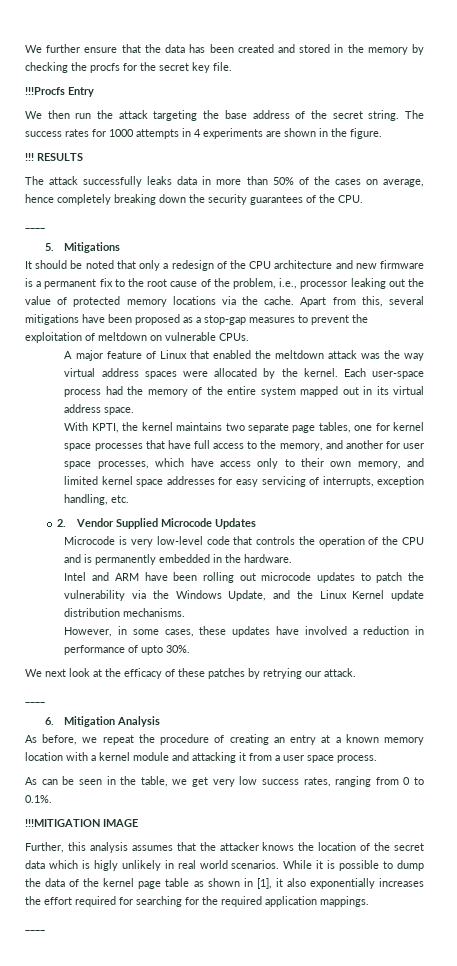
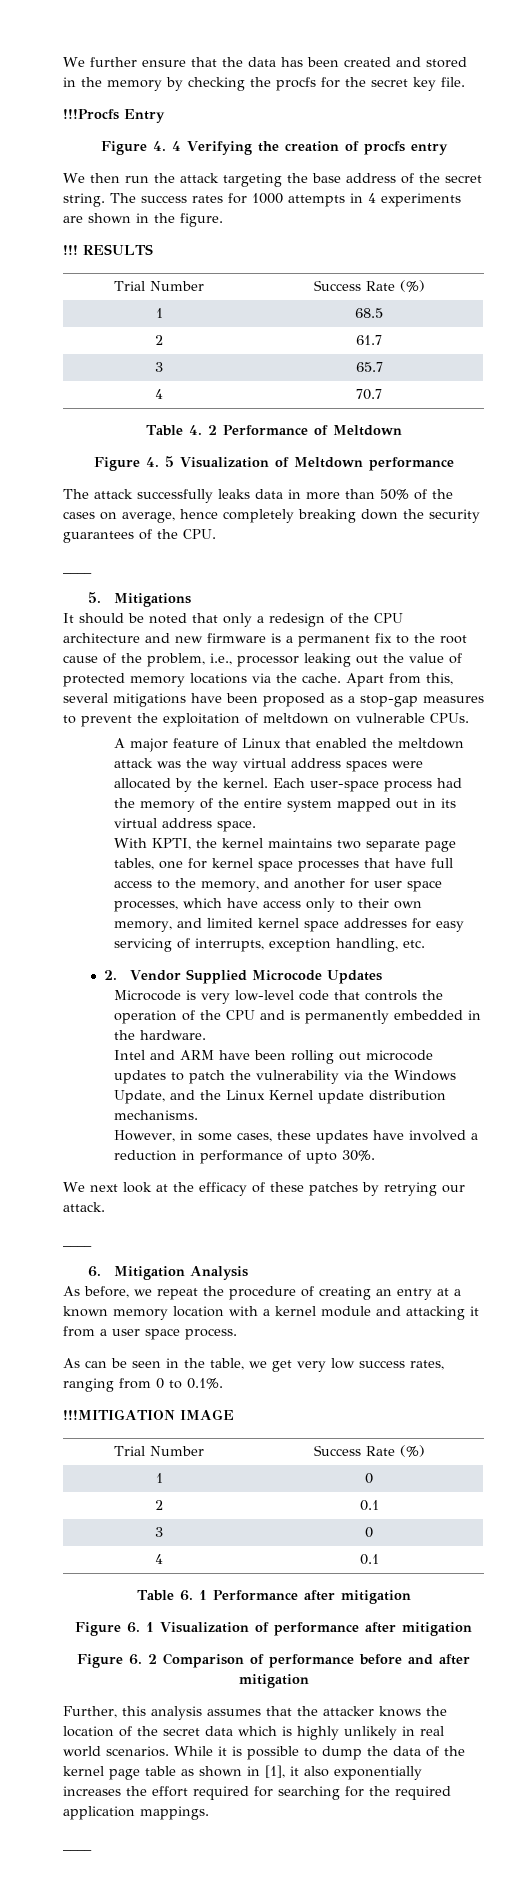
+ Figure 4. 4 Verifying the creation of procfs entry
  RESULTS
+ Trial Number | Success Rate (%)
+ 1 | 68.5
+ 2 | 61.7
+ 3 | 65.7
+ 4 | 70.7
+ Table 4. 2 Performance of Meltdown
+ Figure 4. 5 Visualization of Meltdown performance
  !!!MITIGATION IMAGE
+ Trial Number | Success Rate (%)
+ 1 | 0
+ 2 | 0.1
+ 3 | 0
+ 4 | 0.1
+ Table 6. 1 Performance after mitigation
+ Figure 6. 1 Visualization of performance after mitigation
+ Figure 6. 2 Comparison of performance before and after mitigation
- Further, this analysis assumes that the attacker knows the location of the secret data which is higly unlikely in real world scenarios.
+ Further, this analysis assumes that the attacker knows the location of the secret data which is highly unlikely in real world scenarios.

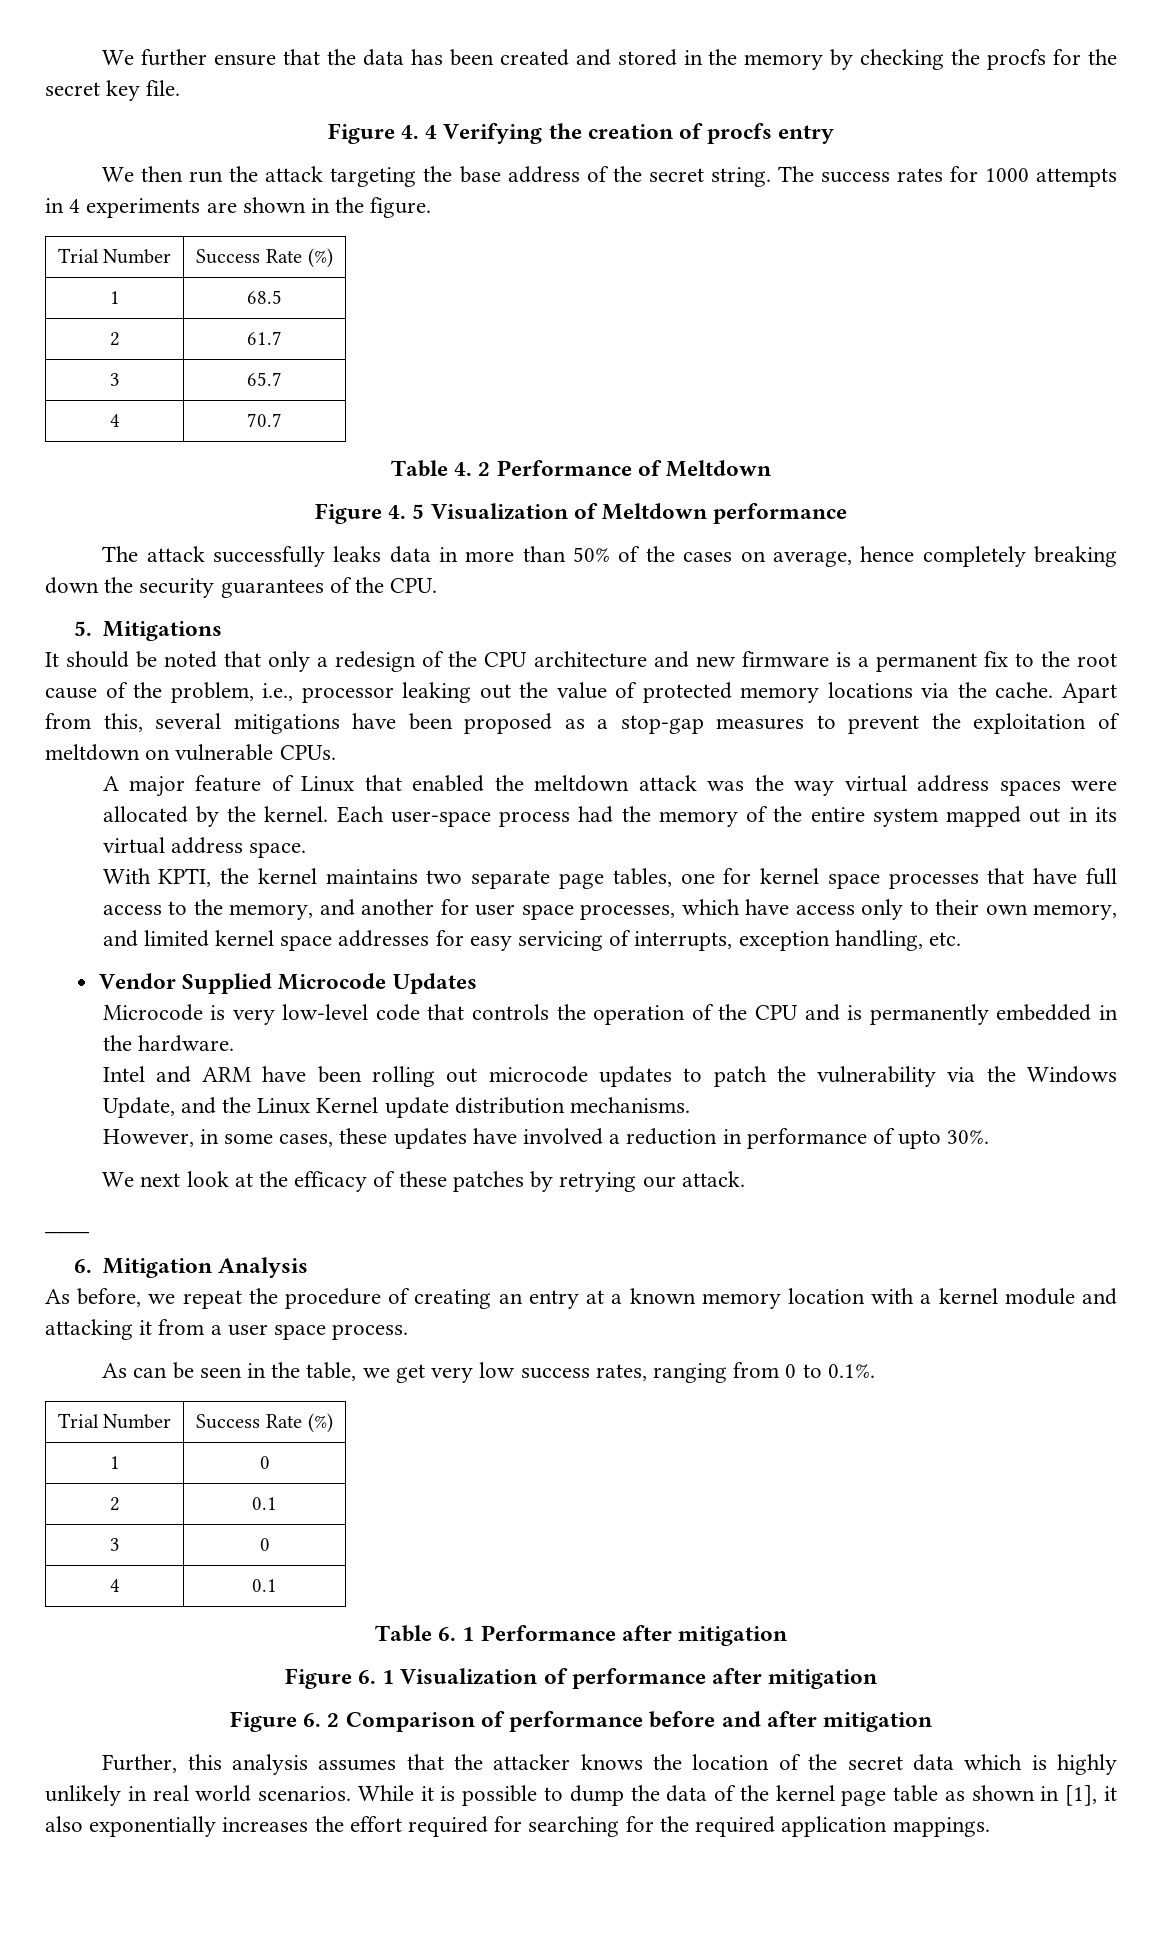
- !!!Procfs Entry
- !!! RESULTS
  The attack successfully leaks data in more than 50% of the cases on average, hence completely breaking down the security guarantees of the CPU.
- ____
- 2. Vendor Supplied Microcode Updates
+ Vendor Supplied Microcode Updates
- !!!MITIGATION IMAGE
  While it is possible to dump the data of the kernel page table as shown in [1], it also exponentially increases the effort required for searching for the required application mappings.
- ____

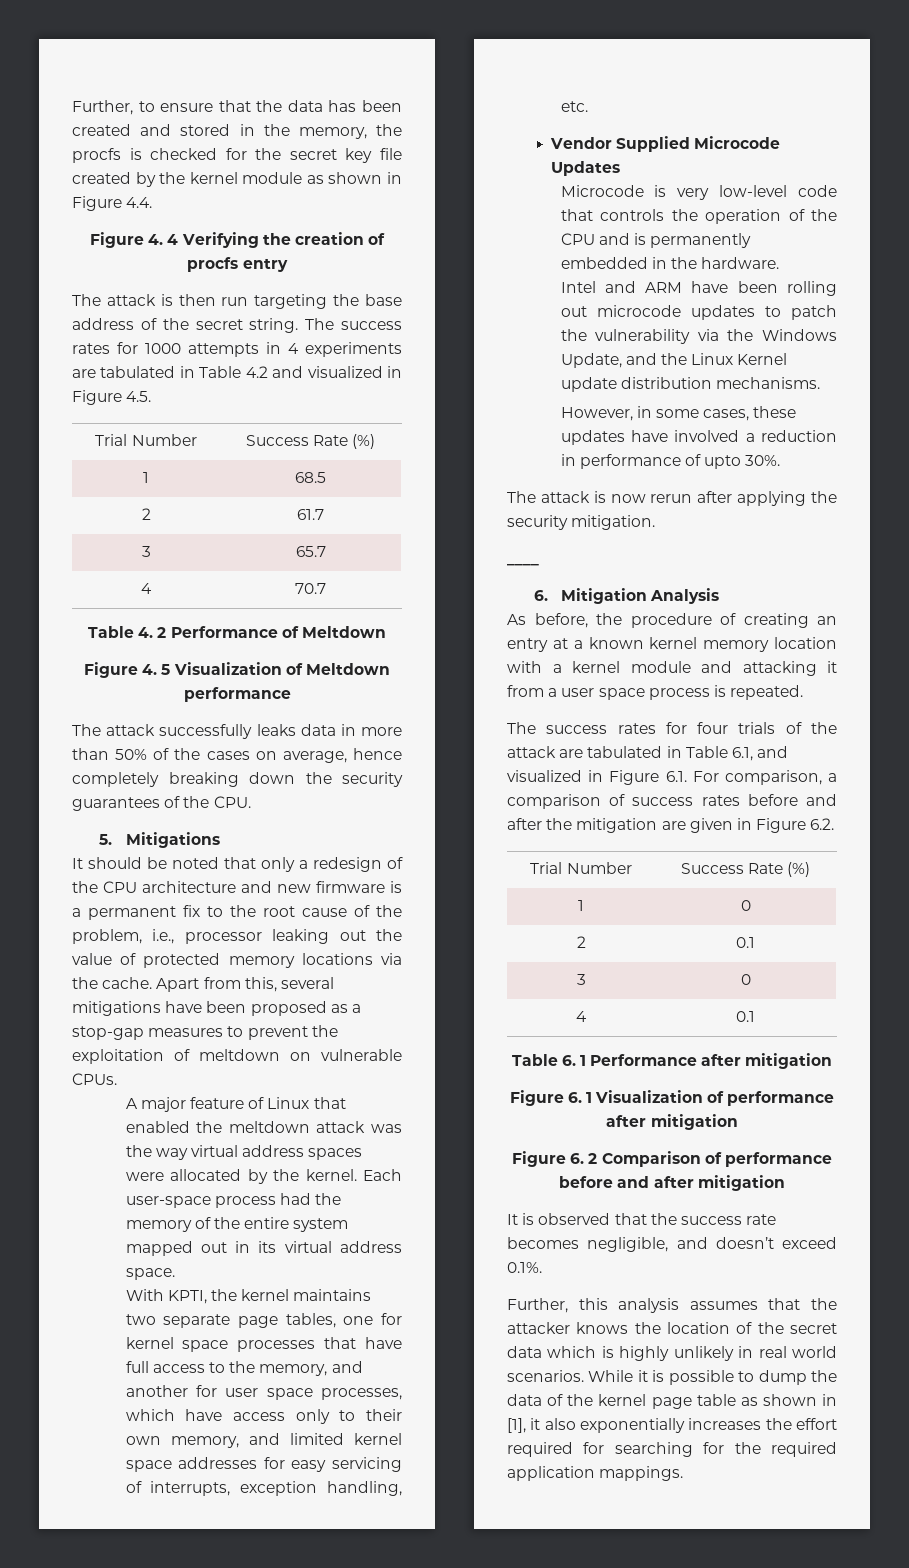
- We further ensure that the data has been created and stored in the memory by checking the procfs for the secret key file.
+ Further, to ensure that the data has been created and stored in the memory, the procfs is checked for the secret key file created by the kernel module as shown in Figure 4.4.
- We then run the attack targeting the base address of the secret string.
+ The attack is then run targeting the base address of the secret string.
- The success rates for 1000 attempts in 4 experiments are shown in the figure.
+ The success rates for 1000 attempts in 4 experiments are tabulated in Table 4.2 and visualized in Figure 4.5.
- We next look at the efficacy of these patches by retrying our attack.
+ The attack is now rerun after applying the security mitigation.
- As before, we repeat the procedure of creating an entry at a known memory location with a kernel module and attacking it from a user space process.
- As can be seen in the table, we get very low success rates, ranging from 0 to 0.1%.
+ As before, the procedure of creating an entry at a known kernel memory location with a kernel module and attacking it from a user space process is repeated.
+ The success rates for four trials of the attack are tabulated in Table 6.1, and visualized in Figure 6.1. For comparison, a comparison of success rates before and after the mitigation are given in Figure 6.2.
+ It is observed that the success rate becomes negligible, and doesn’t exceed 0.1%.

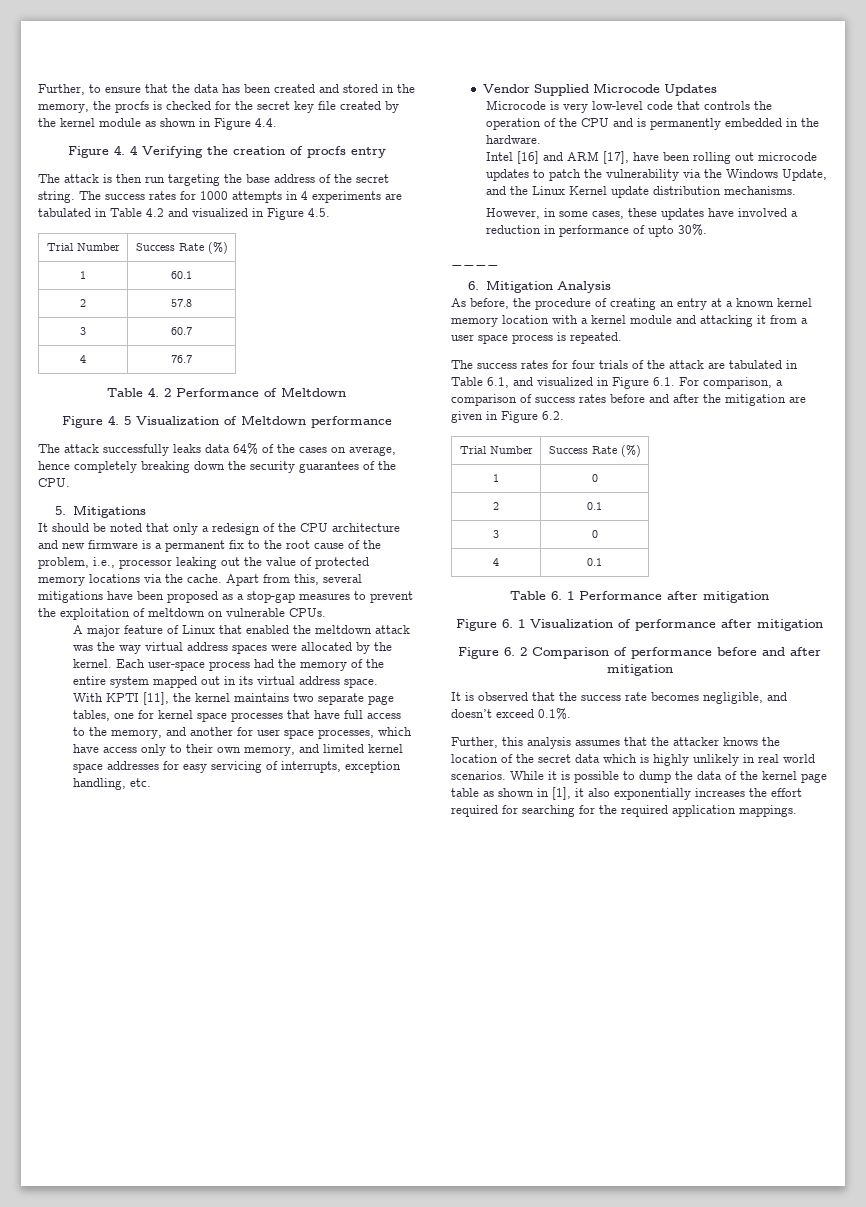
- 1 | 68.5
- 2 | 61.7
- 3 | 65.7
- 4 | 70.7
+ 1 | 60.1
+ 2 | 57.8
+ 3 | 60.7
+ 4 | 76.7
- The attack successfully leaks data in more than 50% of the cases on average, hence completely breaking down the security guarantees of the CPU.
+ The attack successfully leaks data 64% of the cases on average, hence completely breaking down the security guarantees of the CPU.
- With KPTI, the kernel maintains two separate page tables, one for kernel space processes that have full access to the memory, and another for user space processes, which have access only to their own memory, and limited kernel space addresses for easy servicing of interrupts, exception handling, etc.
+ With KPTI [11], the kernel maintains two separate page tables, one for kernel space processes that have full access to the memory, and another for user space processes, which have access only to their own memory, and limited kernel space addresses for easy servicing of interrupts, exception handling, etc.
- Intel and ARM have been rolling out microcode updates to patch the vulnerability via the Windows Update, and the Linux Kernel update distribution mechanisms.
+ Intel [16] and ARM [17], have been rolling out microcode updates to patch the vulnerability via the Windows Update, and the Linux Kernel update distribution mechanisms.
- The attack is now rerun after applying the security mitigation.

